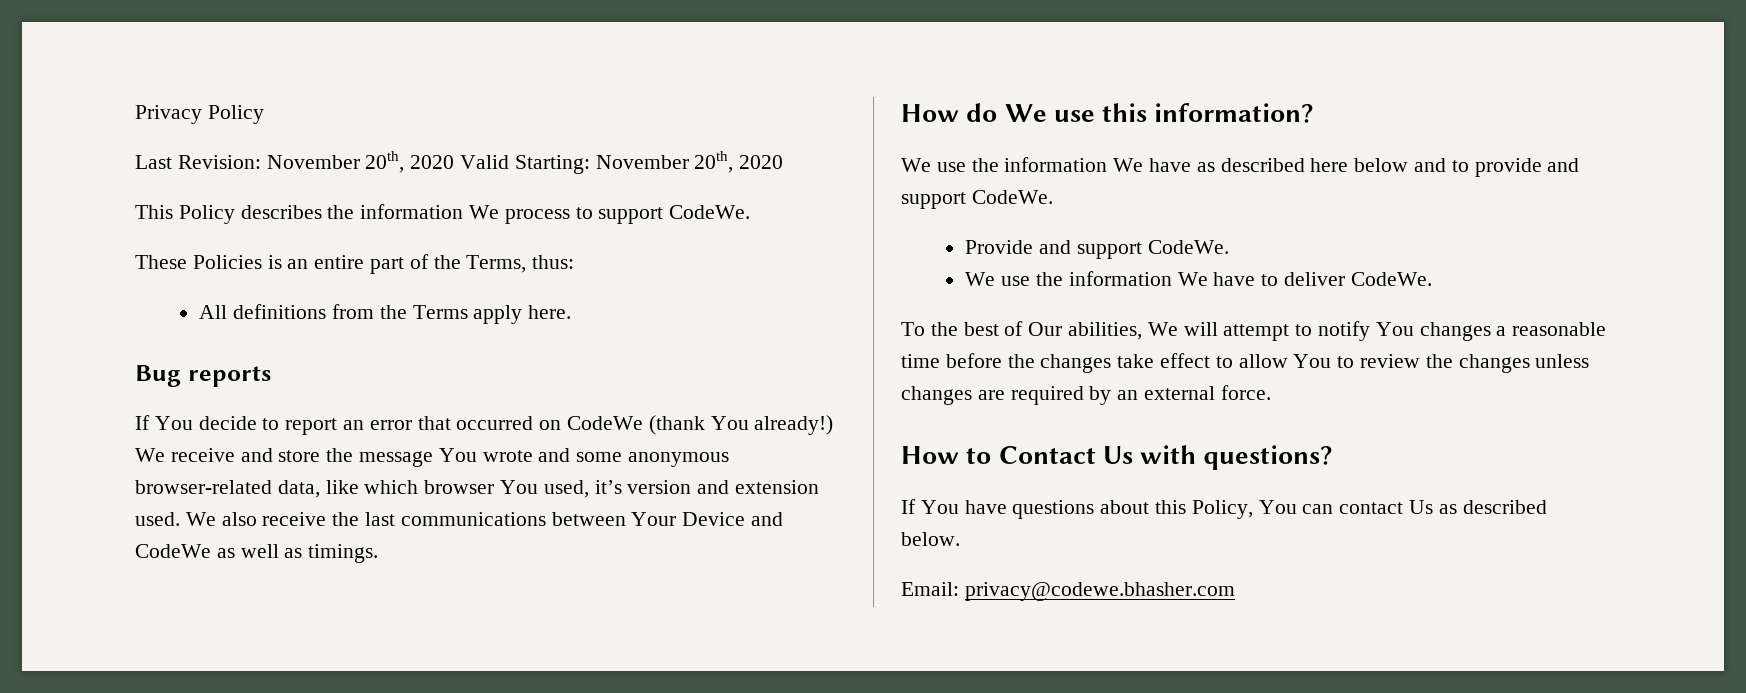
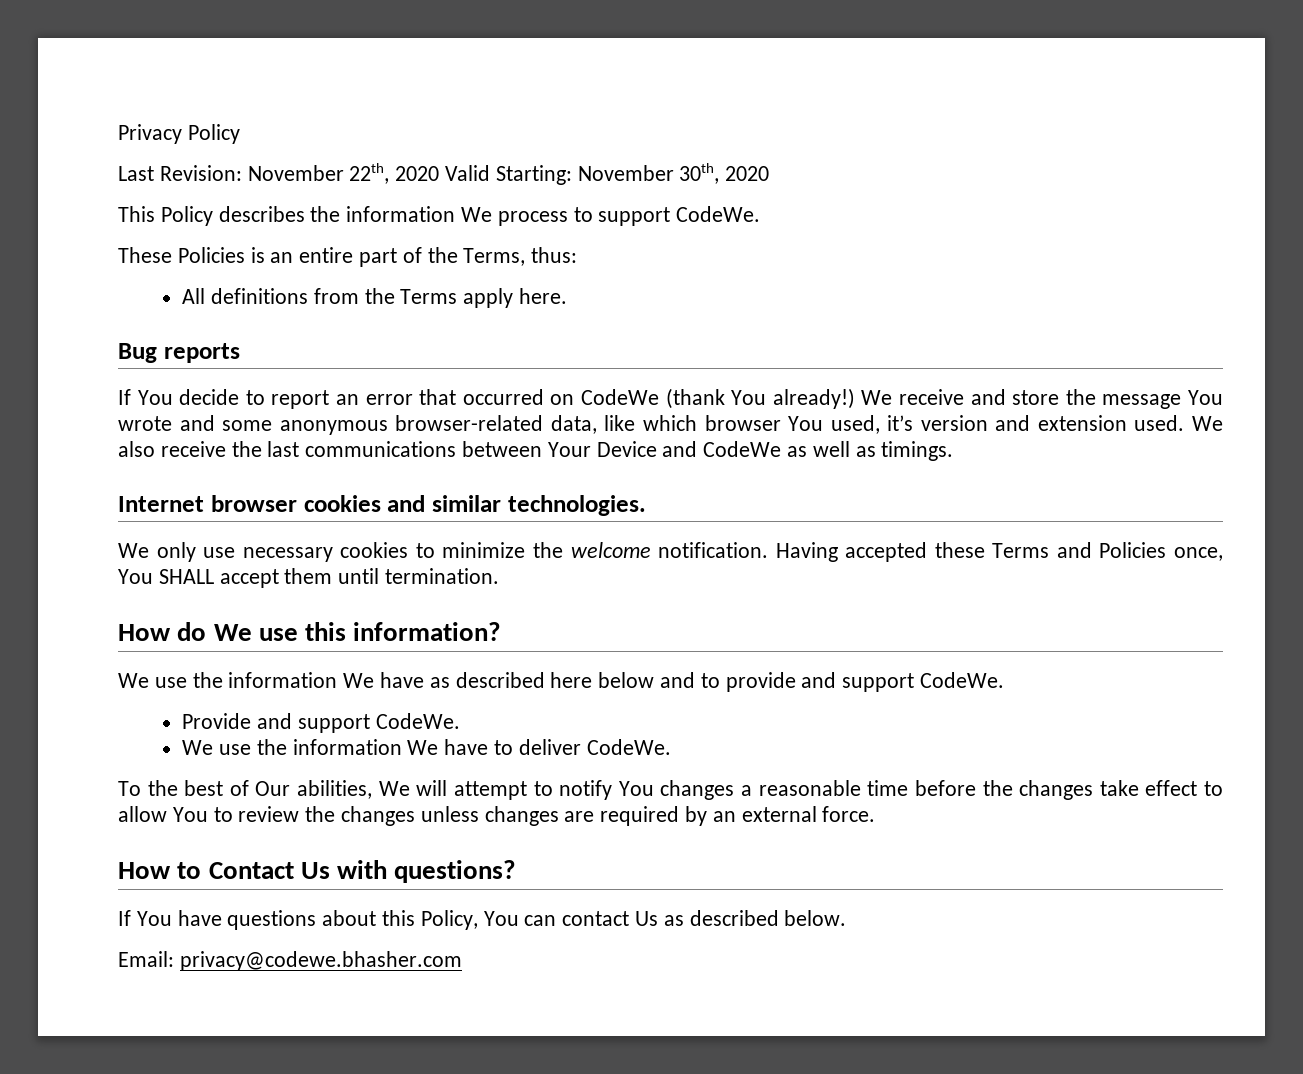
- Last Revision: November 20th, 2020 Valid Starting: November 20th, 2020
+ Last Revision: November 22th, 2020 Valid Starting: November 30th, 2020
+ Internet browser cookies and similar technologies.
+ We only use necessary cookies to minimize the welcome notification. Having accepted these Terms and Policies once, You SHALL accept them until termination.

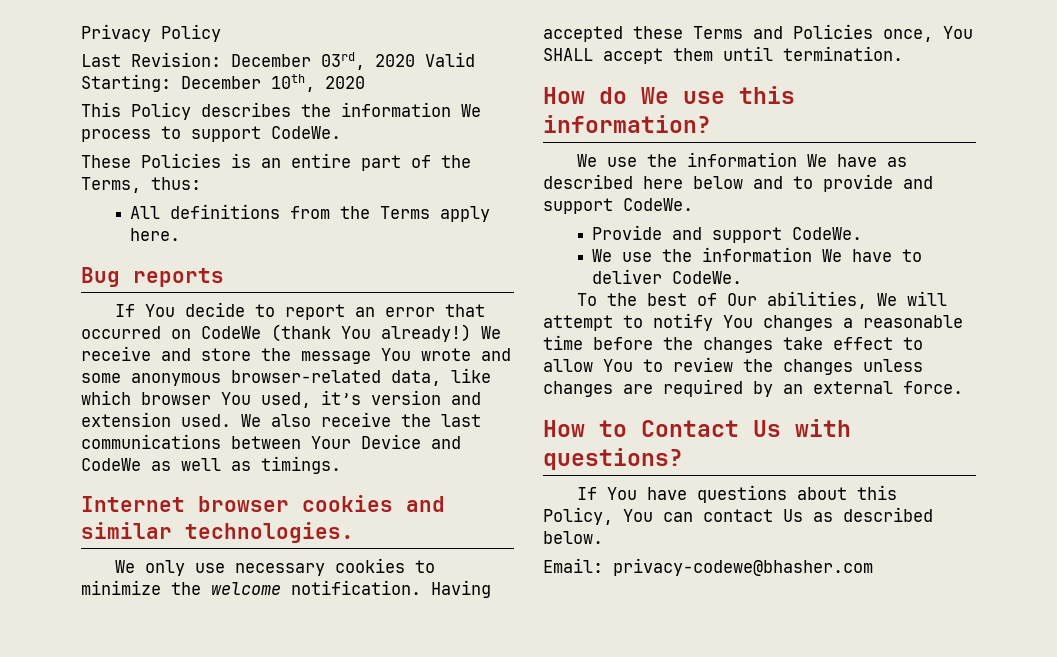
- Last Revision: November 22th, 2020 Valid Starting: November 30th, 2020
+ Last Revision: December 03rd, 2020 Valid Starting: December 10th, 2020
- Email: privacy@codewe.bhasher.com
+ Email: privacy-codewe@bhasher.com

